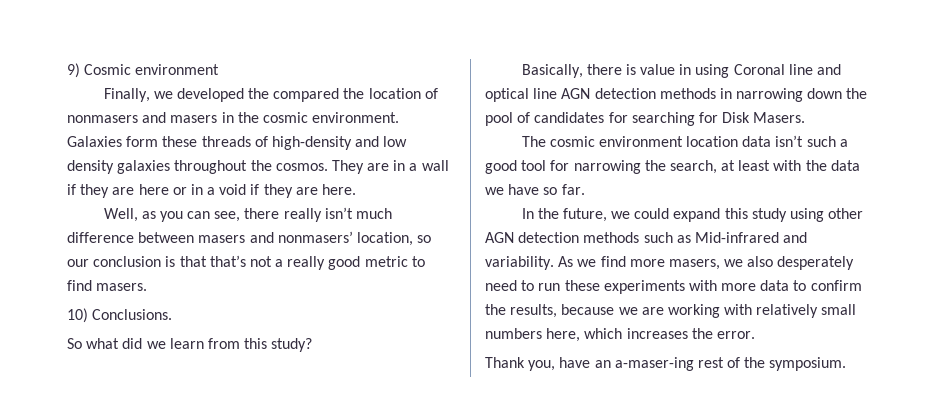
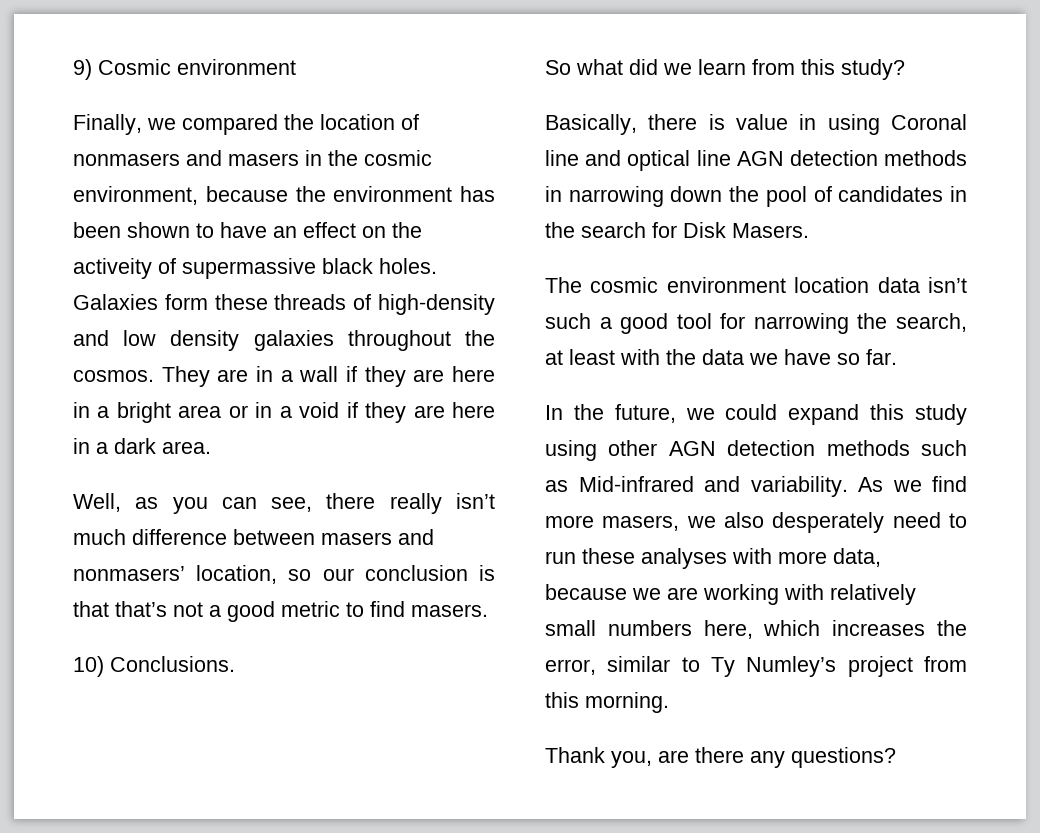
- Finally, we developed the compared the location of nonmasers and masers in the cosmic environment.
+ Finally, we compared the location of nonmasers and masers in the cosmic environment, because the environment has been shown to have an effect on the activeity of supermassive black holes.
- They are in a wall if they are here or in a void if they are here.
+ They are in a wall if they are here in a bright area or in a void if they are here in a dark area.
- Well, as you can see, there really isn’t much difference between masers and nonmasers’ location, so our conclusion is that that’s not a really good metric to find masers.
+ Well, as you can see, there really isn’t much difference between masers and nonmasers’ location, so our conclusion is that that’s not a good metric to find masers.
- Basically, there is value in using Coronal line and optical line AGN detection methods in narrowing down the pool of candidates for searching for Disk Masers.
+ Basically, there is value in using Coronal line and optical line AGN detection methods in narrowing down the pool of candidates in the search for Disk Masers.
- As we find more masers, we also desperately need to run these experiments with more data to confirm the results, because we are working with relatively small numbers here, which increases the error.
- Thank you, have an a-maser-ing rest of the symposium.
+ As we find more masers, we also desperately need to run these analyses with more data, because we are working with relatively small numbers here, which increases the error, similar to Ty Numley’s project from this morning.
+ Thank you, are there any questions?

